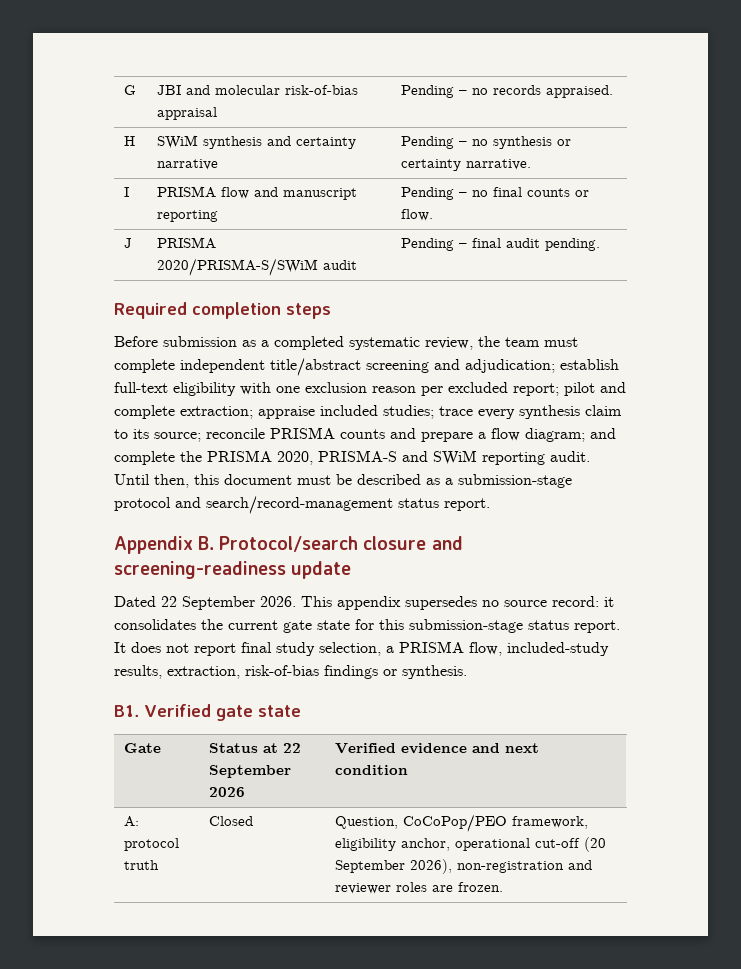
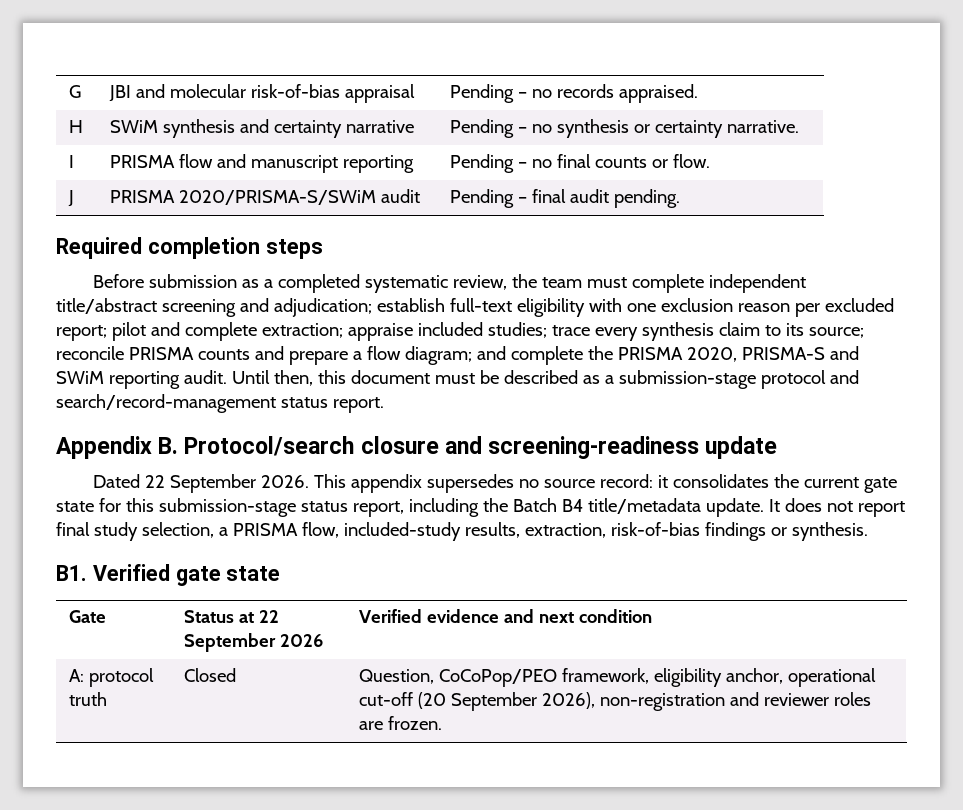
- This appendix supersedes no source record: it consolidates the current gate state for this submission-stage status report.
+ This appendix supersedes no source record: it consolidates the current gate state for this submission-stage status report, including the Batch B4 title/metadata update.

